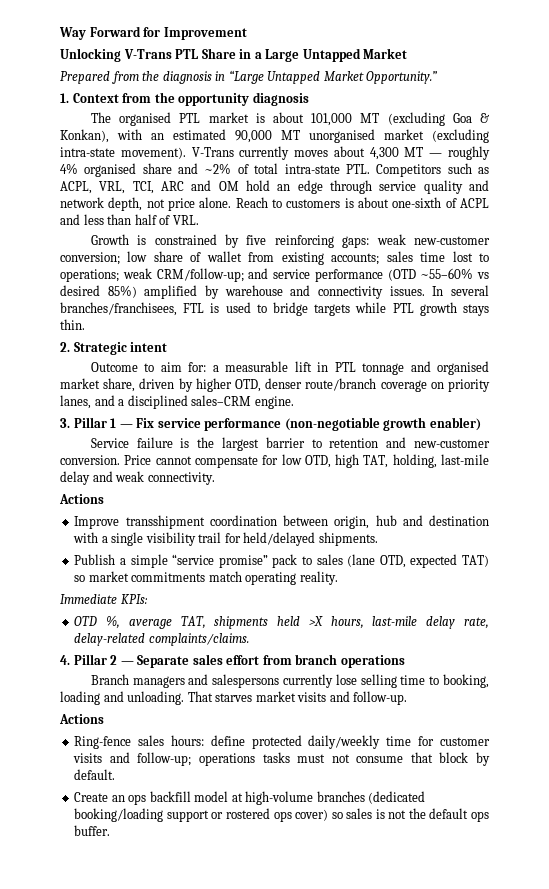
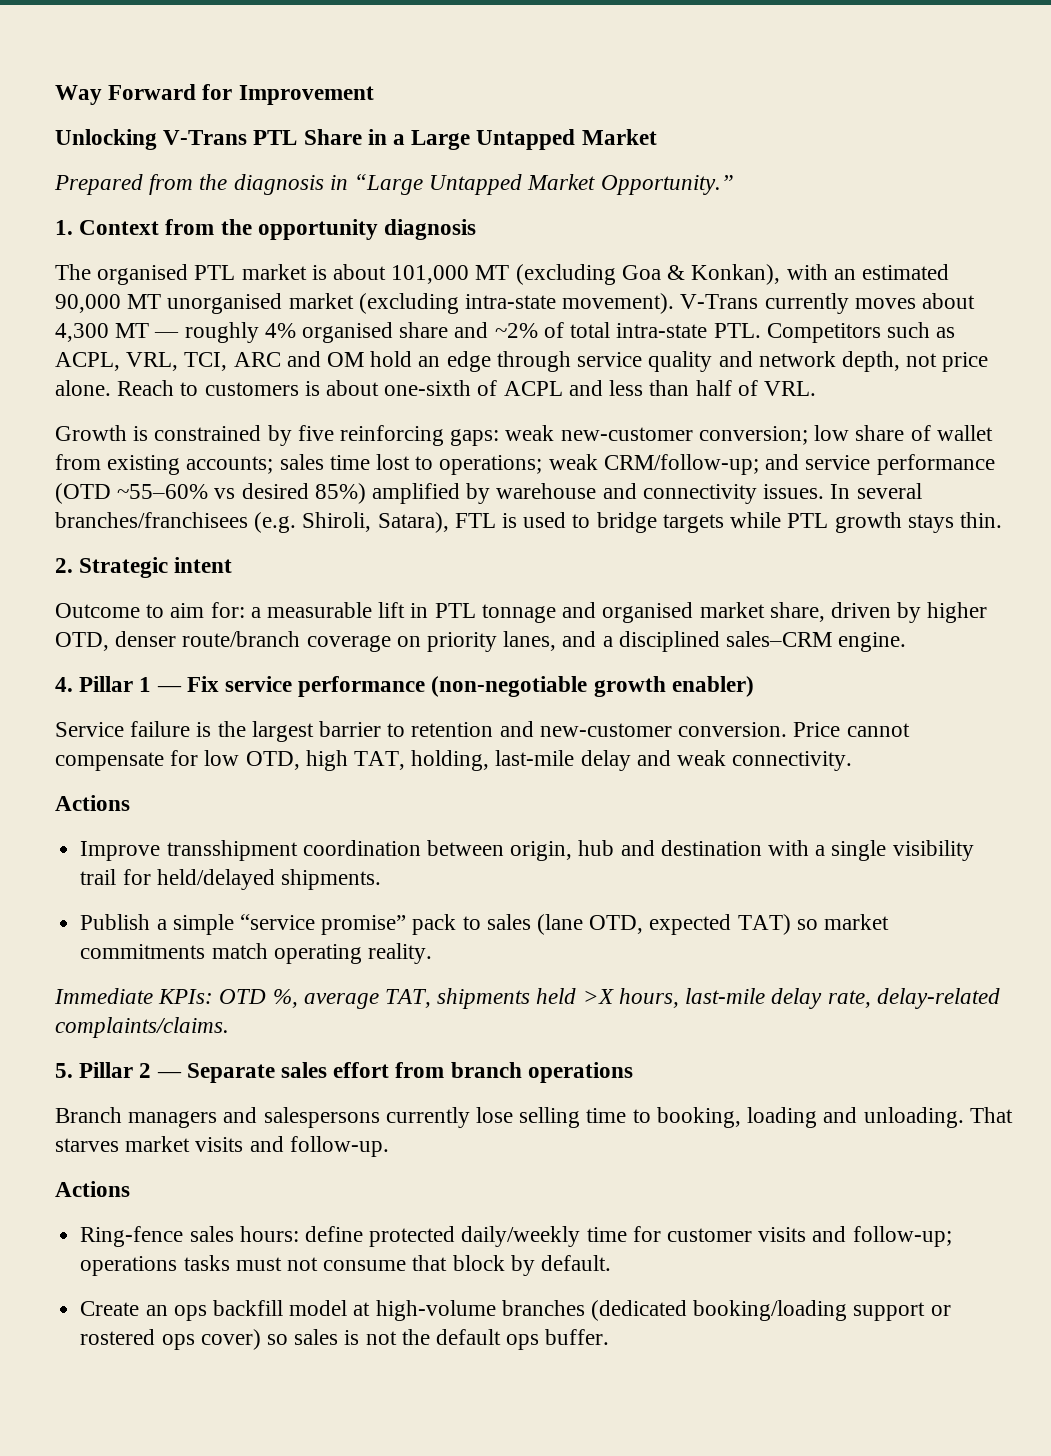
- In several branches/franchisees, FTL is used to bridge targets while PTL growth stays thin.
+ In several branches/franchisees (e.g. Shiroli, Satara), FTL is used to bridge targets while PTL growth stays thin.
- 3. Pillar 1 — Fix service performance (non-negotiable growth enabler)
+ 4. Pillar 1 — Fix service performance (non-negotiable growth enabler)
- Immediate KPIs:
- OTD %, average TAT, shipments held >X hours, last-mile delay rate, delay-related complaints/claims.
+ Immediate KPIs: OTD %, average TAT, shipments held >X hours, last-mile delay rate, delay-related complaints/claims.
- 4. Pillar 2 — Separate sales effort from branch operations
+ 5. Pillar 2 — Separate sales effort from branch operations

